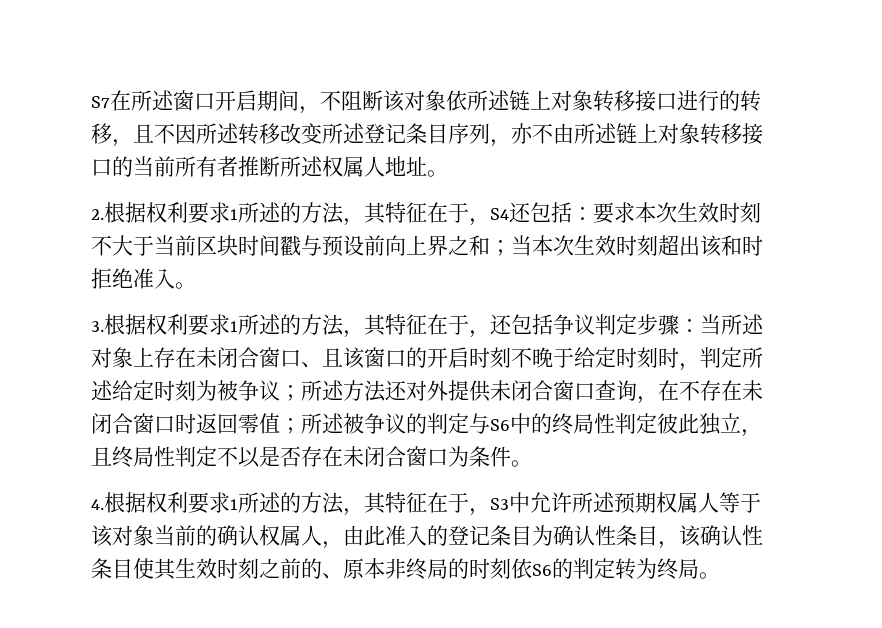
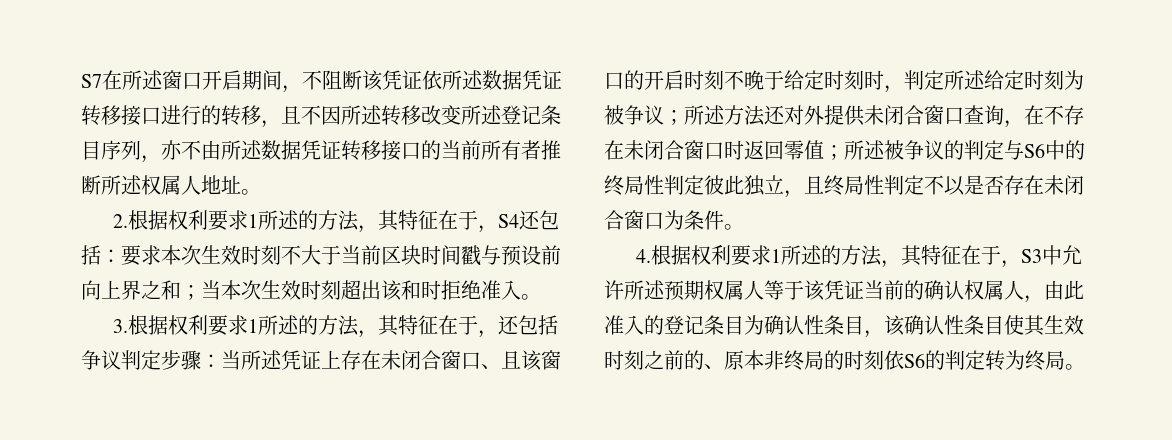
- S7在所述窗口开启期间，不阻断该对象依所述链上对象转移接口进行的转移，且不因所述转移改变所述登记条目序列，亦不由所述链上对象转移接口的当前所有者推断所述权属人地址。
+ S7在所述窗口开启期间，不阻断该凭证依所述数据凭证转移接口进行的转移，且不因所述转移改变所述登记条目序列，亦不由所述数据凭证转移接口的当前所有者推断所述权属人地址。
- 当所述对象上存在未闭合窗口、且该窗口的开启时刻不晚于给定时刻时，判定所述给定时刻为被争议；
+ 当所述凭证上存在未闭合窗口、且该窗口的开启时刻不晚于给定时刻时，判定所述给定时刻为被争议；
- 4.根据权利要求1所述的方法，其特征在于，S3中允许所述预期权属人等于该对象当前的确认权属人，由此准入的登记条目为确认性条目，该确认性条目使其生效时刻之前的、原本非终局的时刻依S6的判定转为终局。
+ 4.根据权利要求1所述的方法，其特征在于，S3中允许所述预期权属人等于该凭证当前的确认权属人，由此准入的登记条目为确认性条目，该确认性条目使其生效时刻之前的、原本非终局的时刻依S6的判定转为终局。

